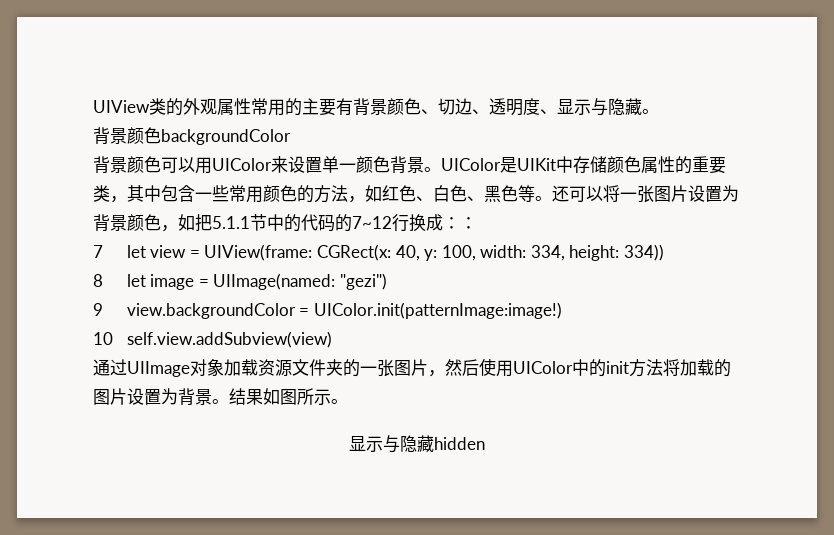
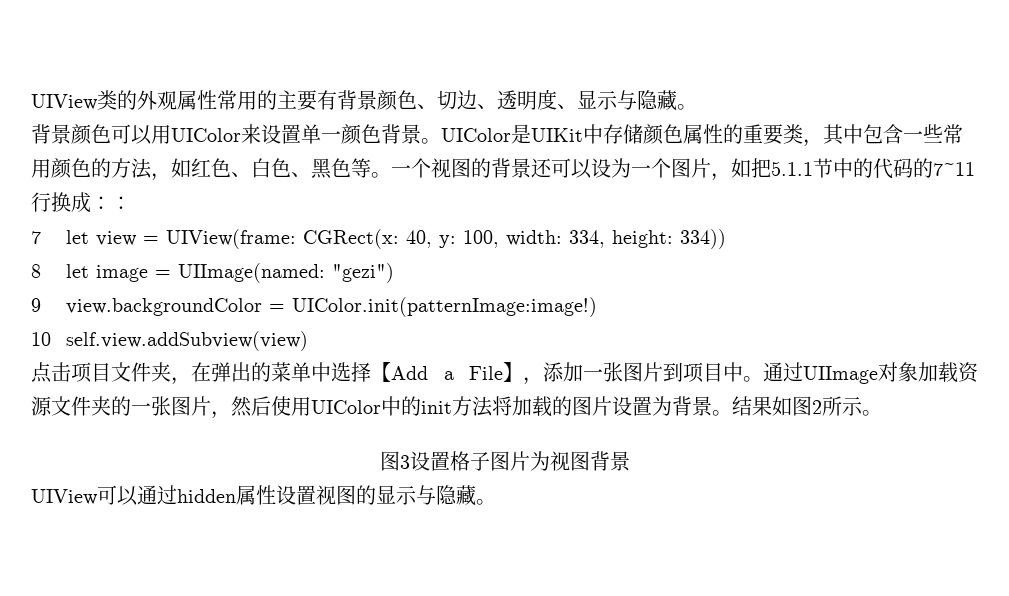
- 背景颜色backgroundColor
- 还可以将一张图片设置为背景颜色，如把5.1.1节中的代码的7~12行换成：：
+ 一个视图的背景还可以设为一个图片，如把5.1.1节中的代码的7~11行换成：：
+ 点击项目文件夹，在弹出的菜单中选择【Add a File】，添加一张图片到项目中。
- 结果如图所示。
+ 结果如图2所示。
- 显示与隐藏hidden
+ 图3设置格子图片为视图背景
+ UIView可以通过hidden属性设置视图的显示与隐藏。

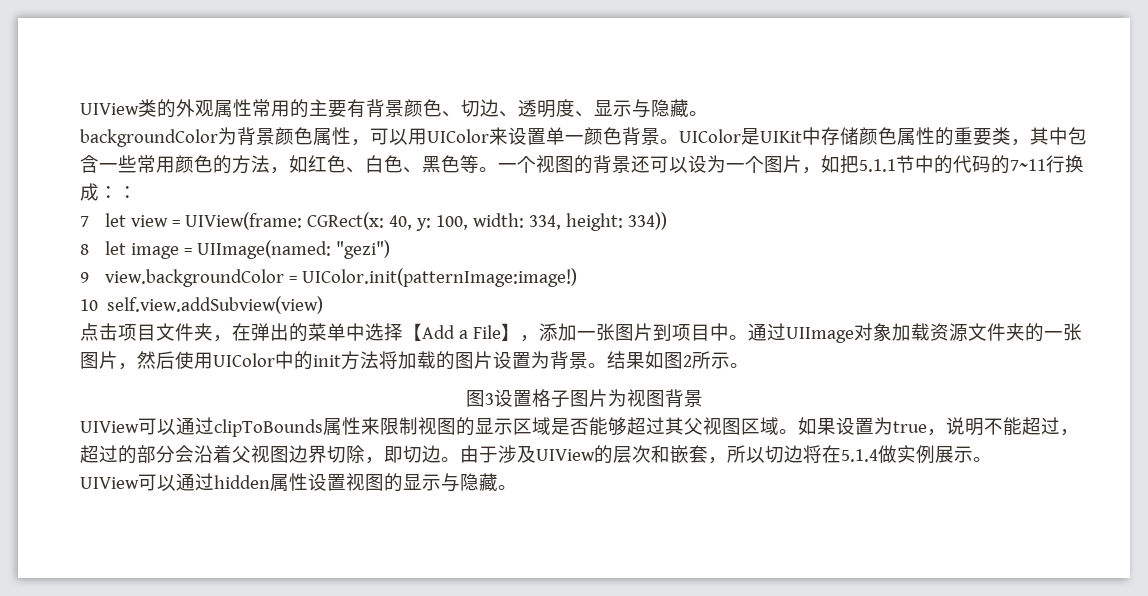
- 背景颜色可以用UIColor来设置单一颜色背景。
+ backgroundColor为背景颜色属性，可以用UIColor来设置单一颜色背景。
+ UIView可以通过clipToBounds属性来限制视图的显示区域是否能够超过其父视图区域。如果设置为true，说明不能超过，超过的部分会沿着父视图边界切除，即切边。由于涉及UIView的层次和嵌套，所以切边将在5.1.4做实例展示。

